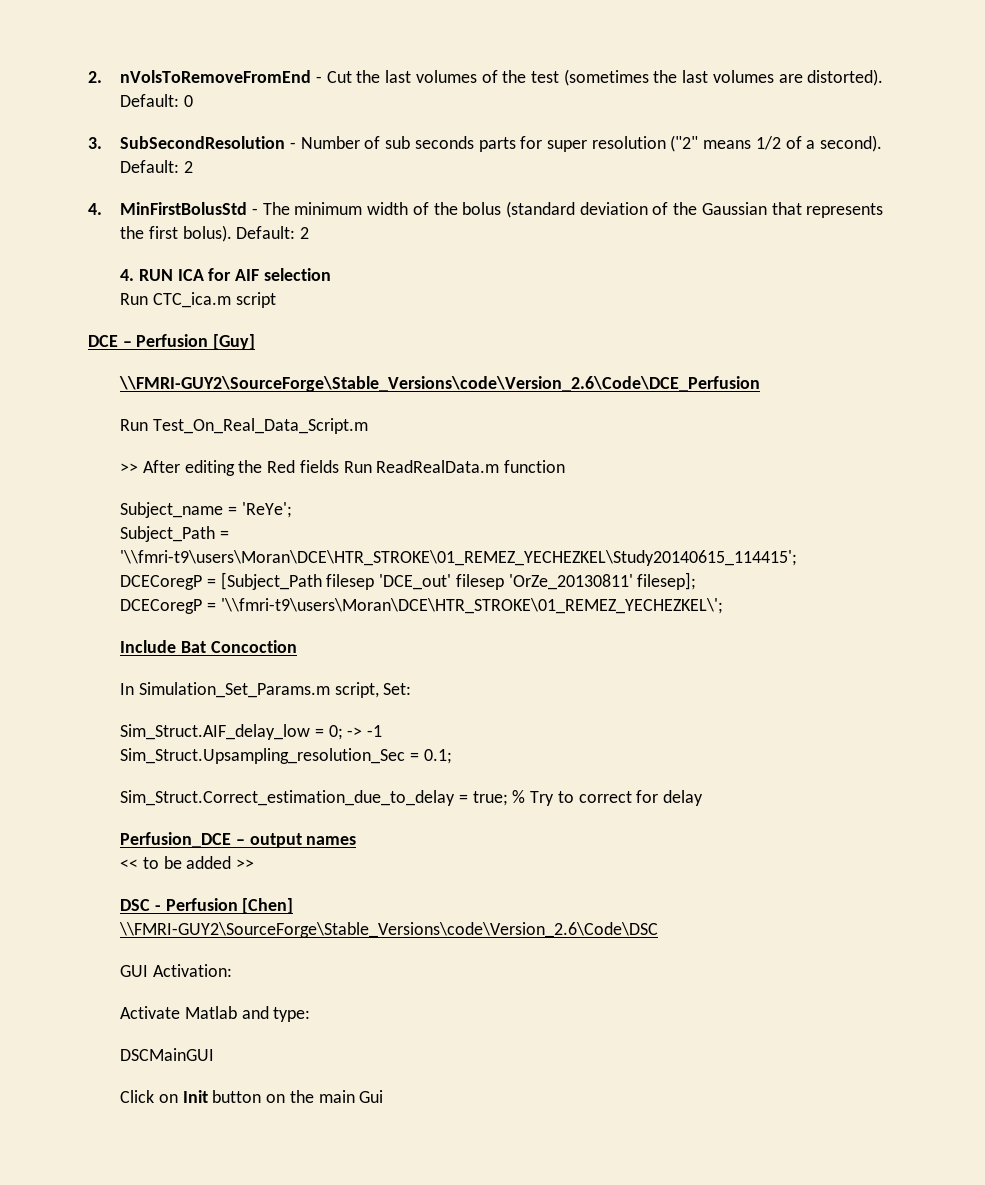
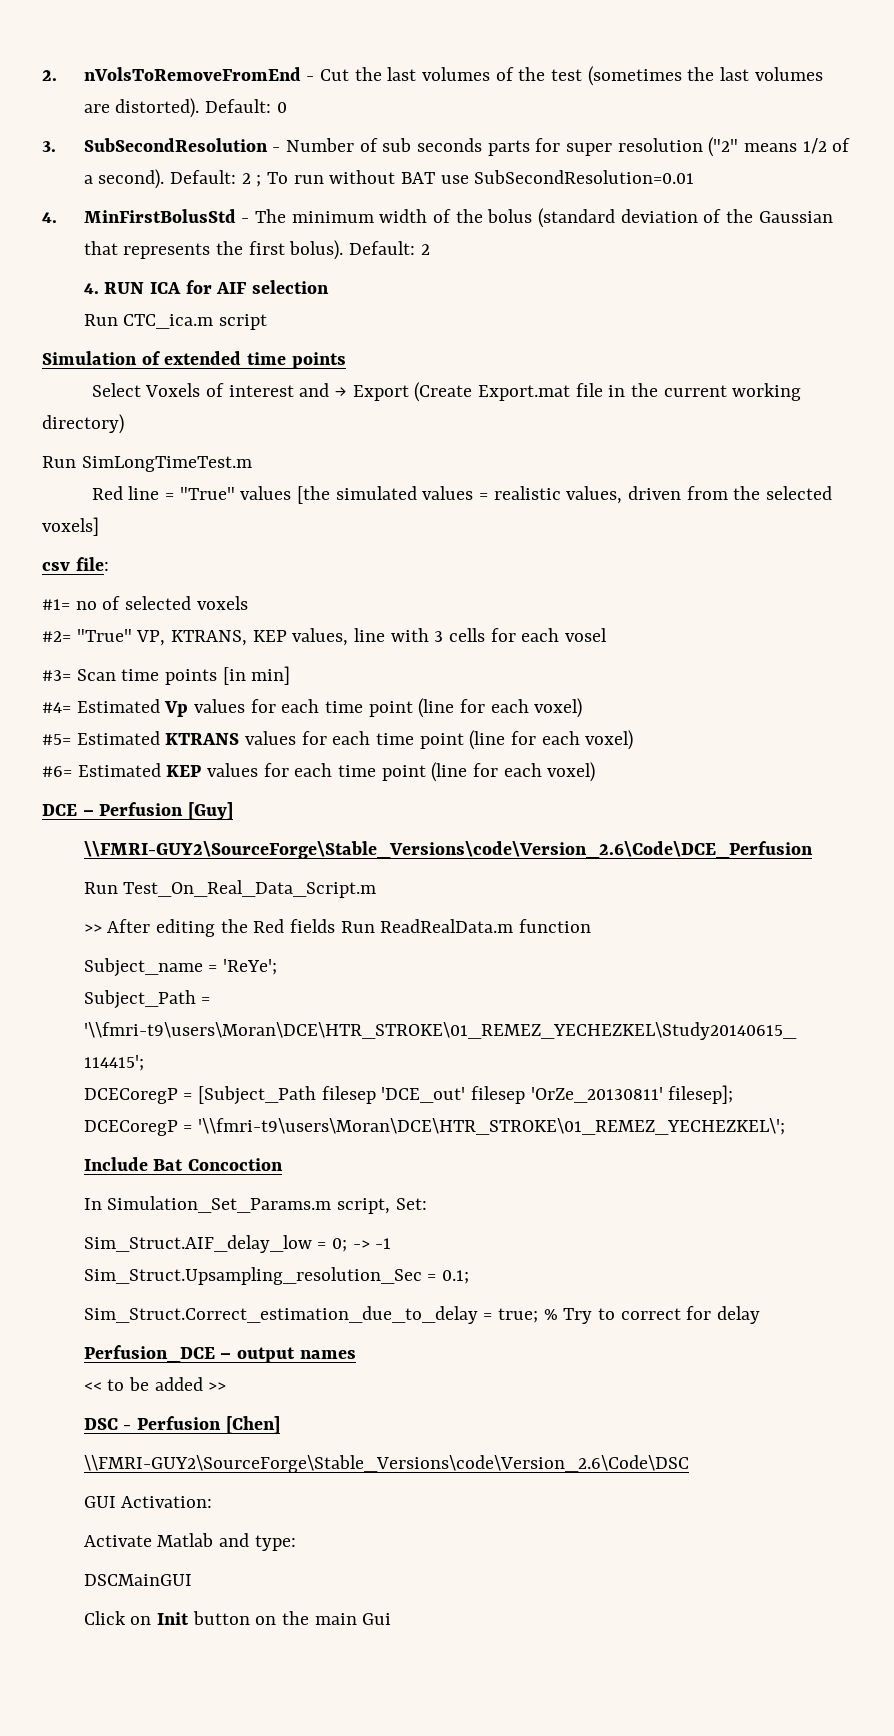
- 3. SubSecondResolution - Number of sub seconds parts for super resolution ("2" means 1/2 of a second). Default: 2
+ 3. SubSecondResolution - Number of sub seconds parts for super resolution ("2" means 1/2 of a second). Default: 2 ; To run without BAT use SubSecondResolution=0.01
+ Simulation of extended time points
+ Select Voxels of interest and → Export (Create Export.mat file in the current working directory)
+ Run SimLongTimeTest.m
+ Red line = "True" values [the simulated values = realistic values, driven from the selected voxels]
+ csv file:
+ #1= no of selected voxels
+ #2= "True" VP, KTRANS, KEP values, line with 3 cells for each vosel
+ #3= Scan time points [in min]
+ #4= Estimated Vp values for each time point (line for each voxel)
+ #5= Estimated KTRANS values for each time point (line for each voxel)
+ #6= Estimated KEP values for each time point (line for each voxel)

